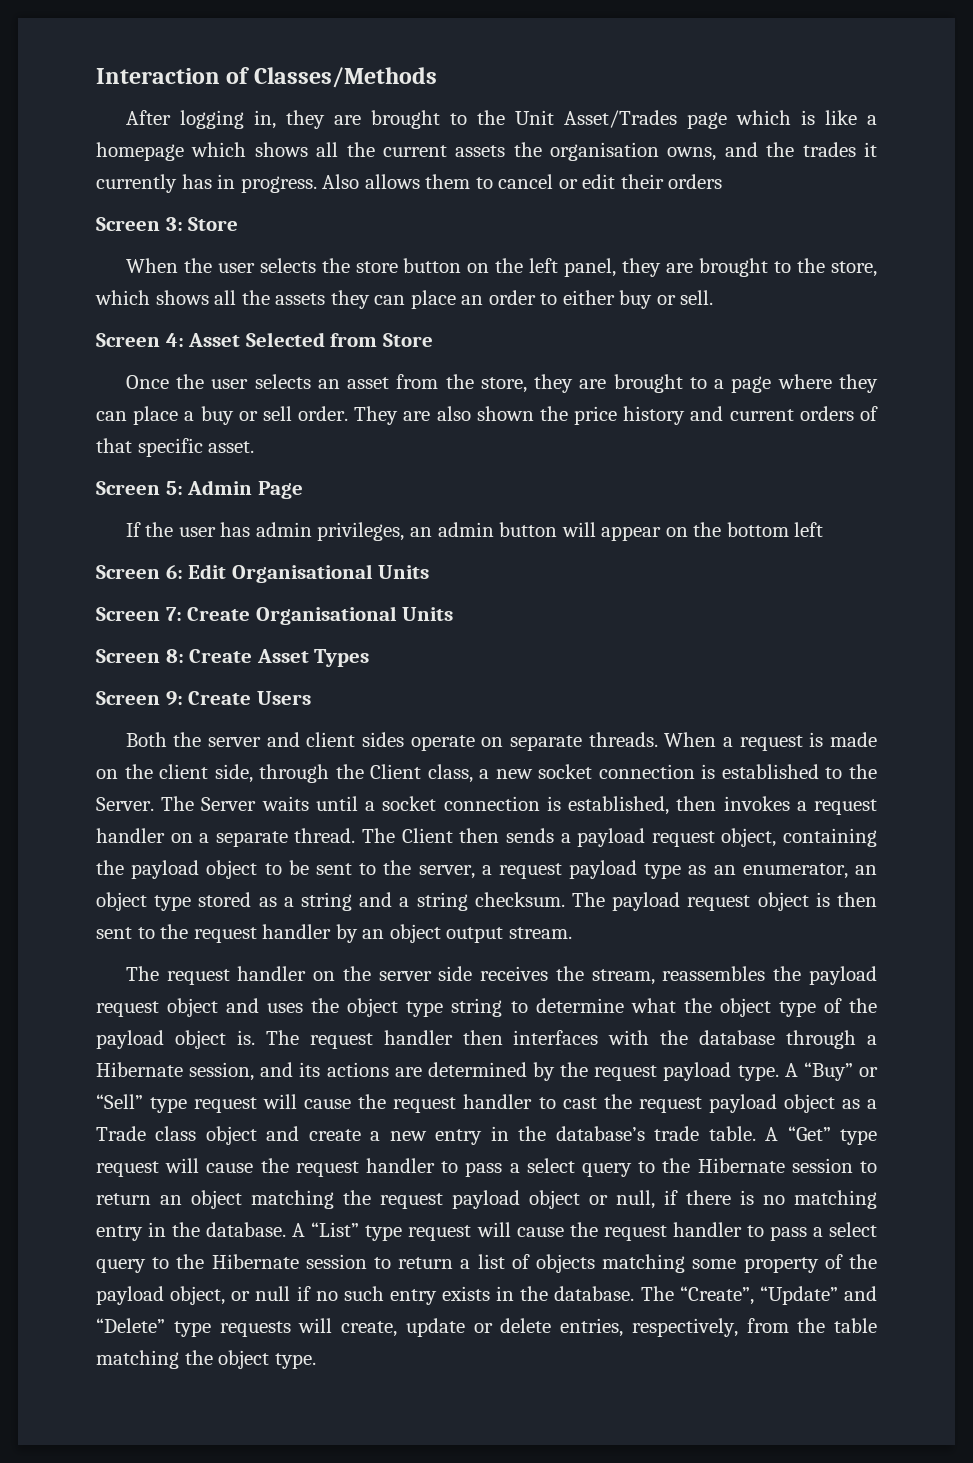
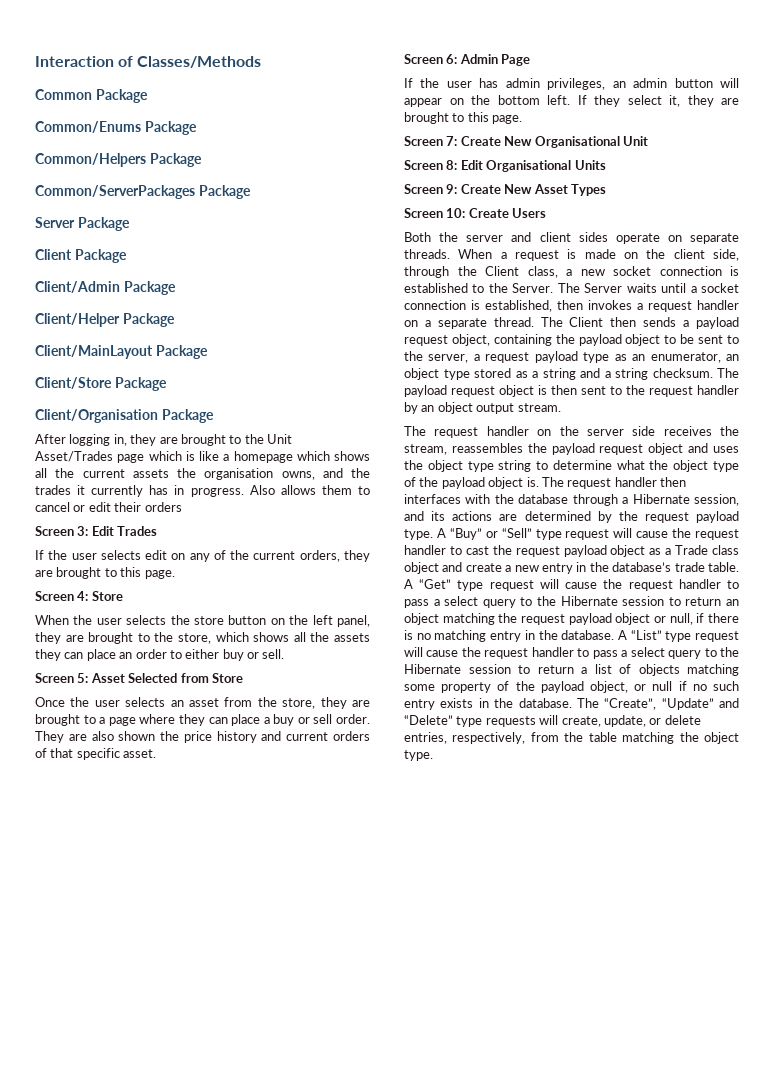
+ Common Package
+ Common/Enums Package
+ Common/Helpers Package
+ Common/ServerPackages Package
+ Server Package
+ Client Package
+ Client/Admin Package
+ Client/Helper Package
+ Client/MainLayout Package
+ Client/Store Package
+ Client/Organisation Package
- Screen 3: Store
+ Screen 3: Edit Trades
+ If the user selects edit on any of the current orders, they are brought to this page.
+ Screen 4: Store
- Screen 4: Asset Selected from Store
+ Screen 5: Asset Selected from Store
- Screen 5: Admin Page
+ Screen 6: Admin Page
- If the user has admin privileges, an admin button will appear on the bottom left
- Screen 6: Edit Organisational Units
- Screen 7: Create Organisational Units
- Screen 8: Create Asset Types
+ If the user has admin privileges, an admin button will appear on the bottom left. If they select it, they are brought to this page.
+ Screen 7: Create New Organisational Unit
+ Screen 8: Edit Organisational Units
+ Screen 9: Create New Asset Types
- Screen 9: Create Users
+ Screen 10: Create Users
- The “Create”, “Update” and “Delete” type requests will create, update or delete entries, respectively, from the table matching the object type.
+ The “Create”, “Update” and “Delete” type requests will create, update, or delete entries, respectively, from the table matching the object type.

